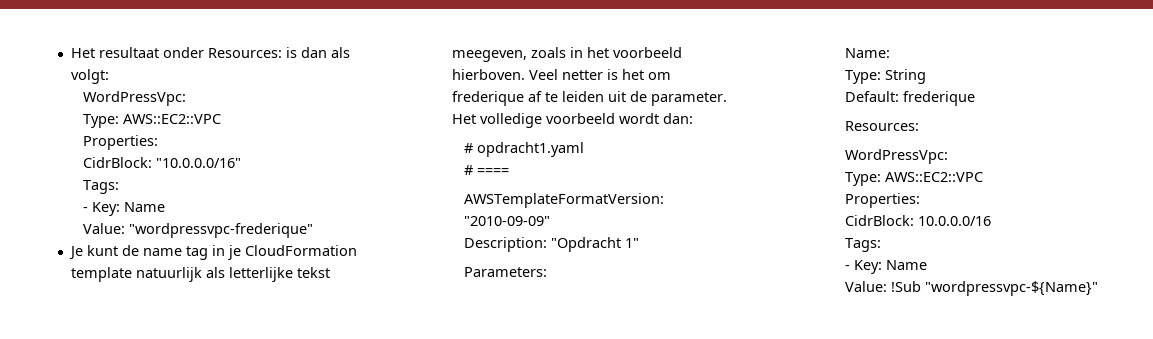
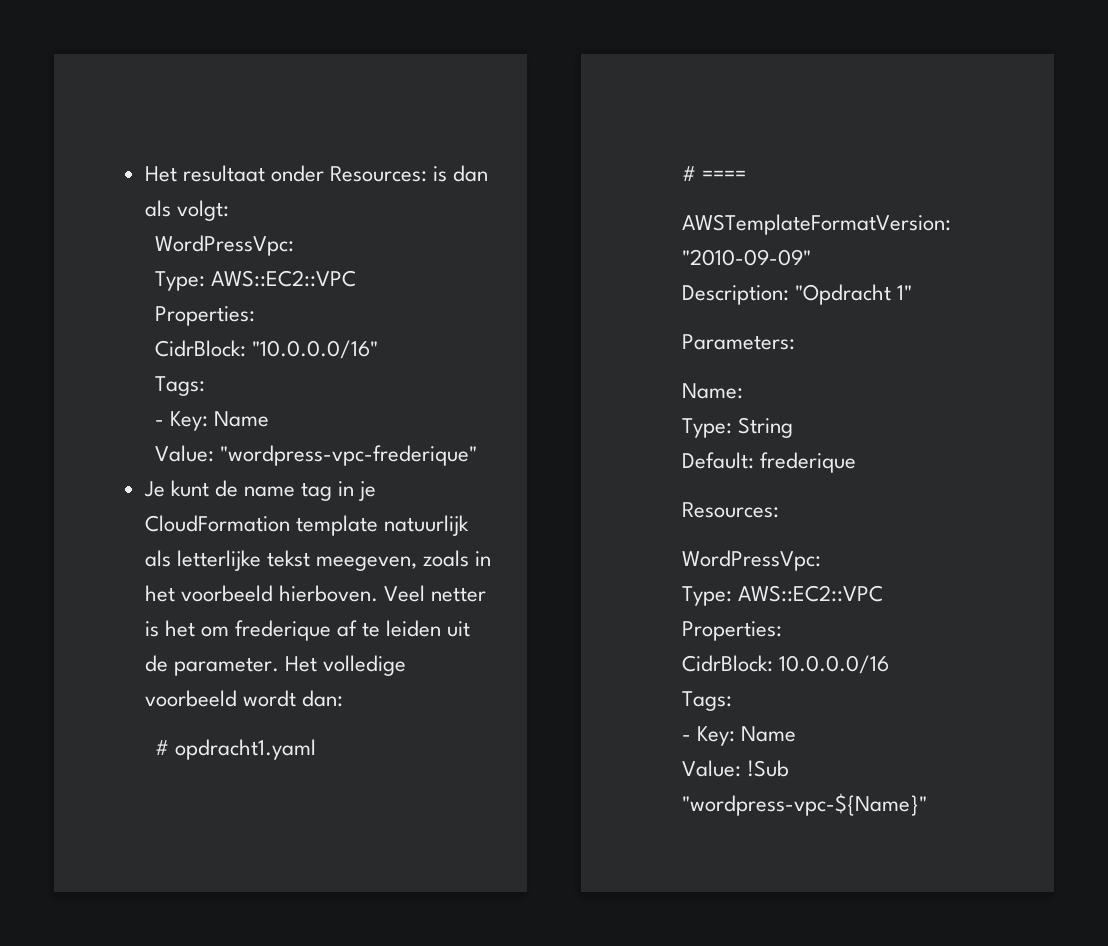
- Value: "wordpressvpc-frederique"
+ Value: "wordpress-vpc-frederique"
- Value: !Sub "wordpressvpc-${Name}"
+ Value: !Sub "wordpress-vpc-${Name}"

